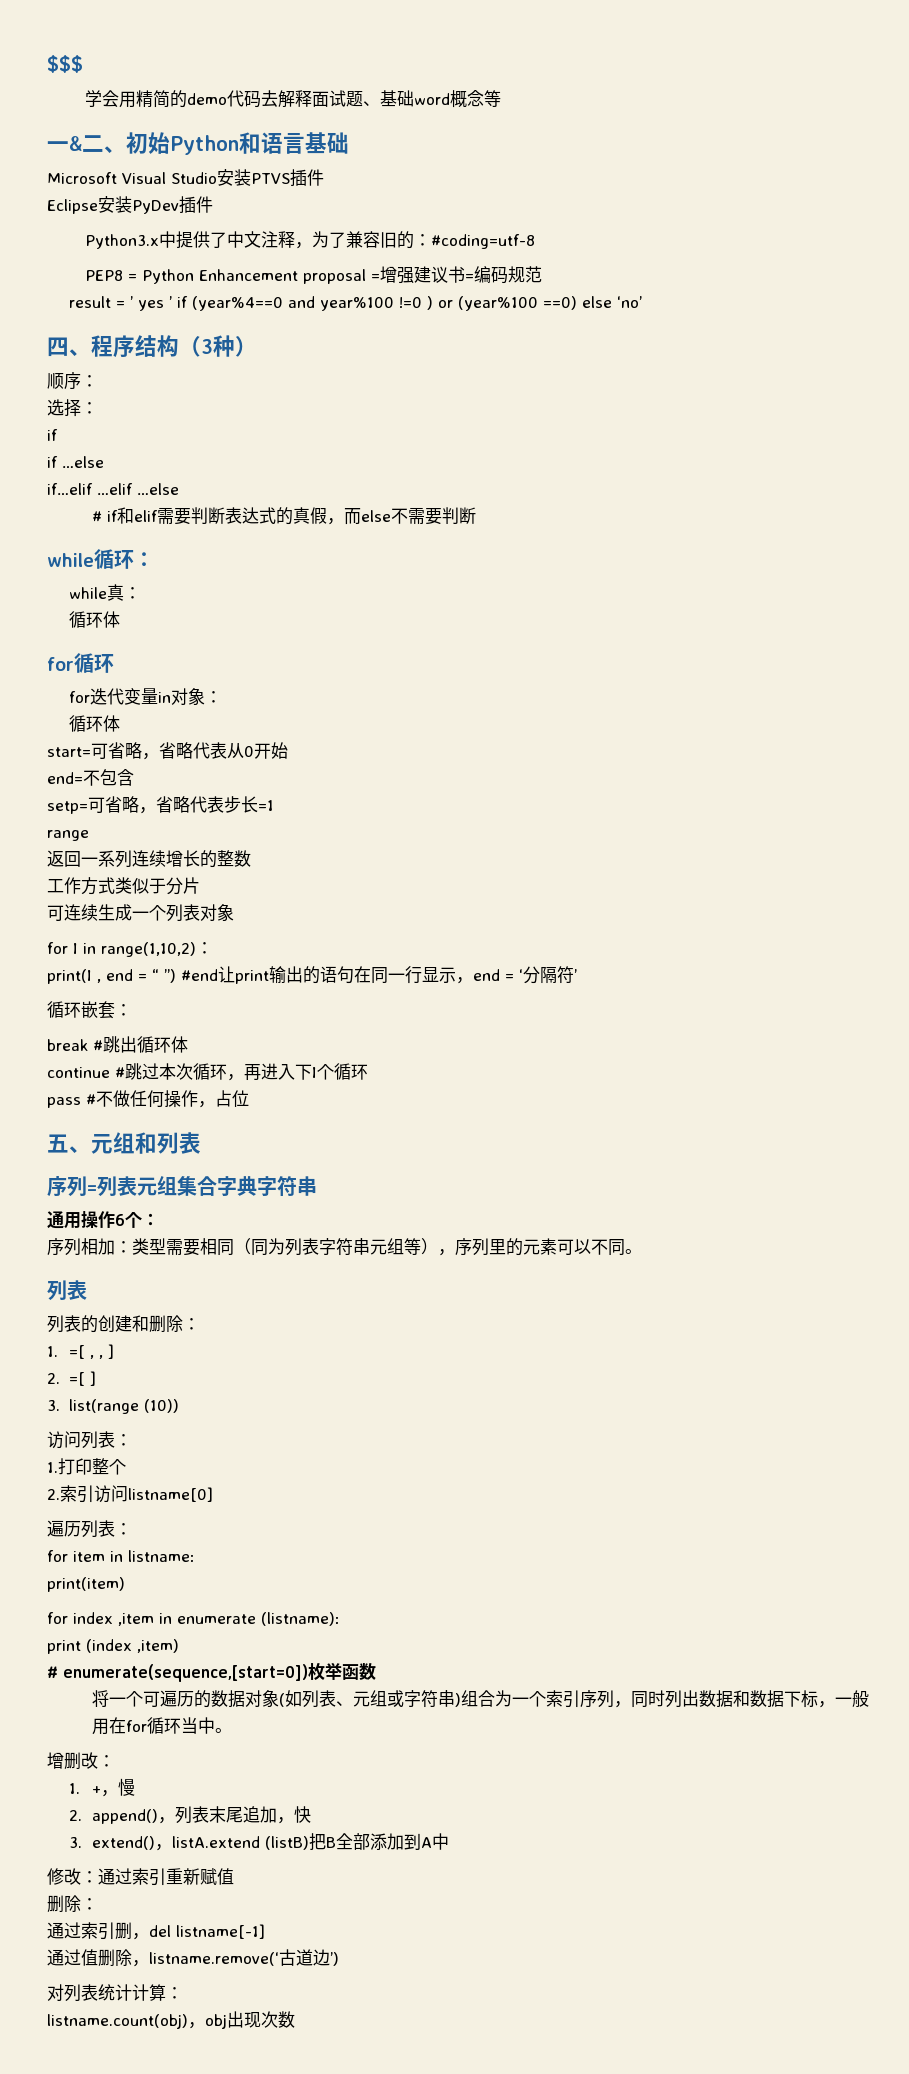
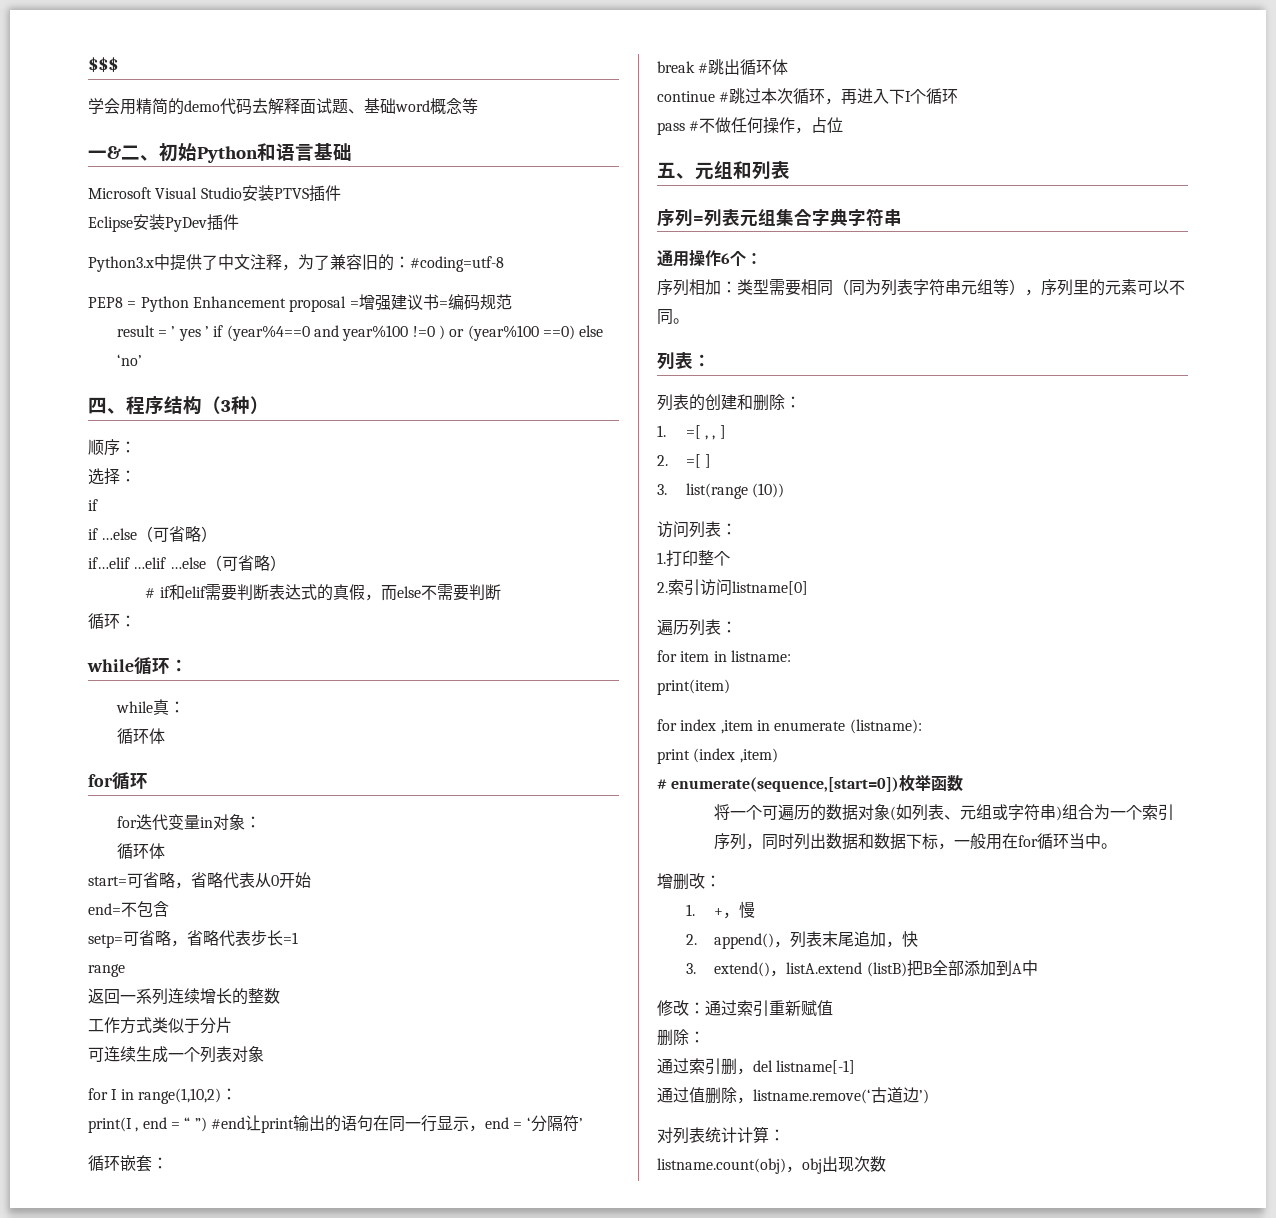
- if …else
+ if …else（可省略）
- if…elif …elif …else
+ if…elif …elif …else（可省略）
  # if和elif需要判断表达式的真假，而else不需要判断
+ 循环：
  序列相加：类型需要相同（同为列表字符串元组等），序列里的元素可以不同。
- 列表
+ 列表：

